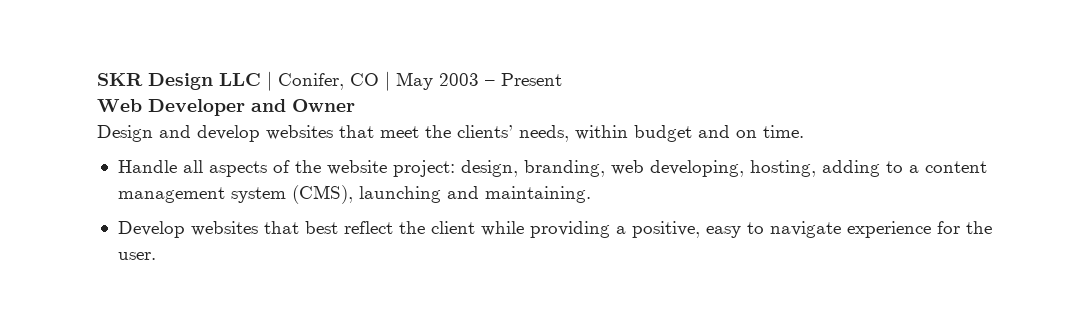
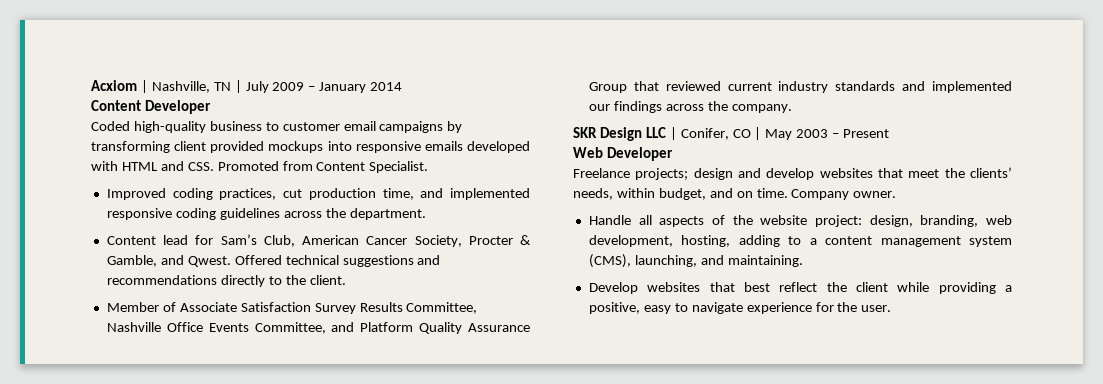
+ Acxiom | Nashville, TN | July 2009 – January 2014
+ Content Developer
+ Coded high-quality business to customer email campaigns by transforming client provided mockups into responsive emails developed with HTML and CSS. Promoted from Content Specialist.
+ Improved coding practices, cut production time, and implemented responsive coding guidelines across the department.
+ Content lead for Sam’s Club, American Cancer Society, Procter & Gamble, and Qwest. Offered technical suggestions and recommendations directly to the client.
+ Member of Associate Satisfaction Survey Results Committee, Nashville Office Events Committee, and Platform Quality Assurance Group that reviewed current industry standards and implemented our findings across the company.
- Web Developer and Owner
- Design and develop websites that meet the clients’ needs, within budget and on time.
+ Web Developer
+ Freelance projects; design and develop websites that meet the clients’ needs, within budget, and on time. Company owner.
- Handle all aspects of the website project: design, branding, web developing, hosting, adding to a content management system (CMS), launching and maintaining.
+ Handle all aspects of the website project: design, branding, web development, hosting, adding to a content management system (CMS), launching, and maintaining.

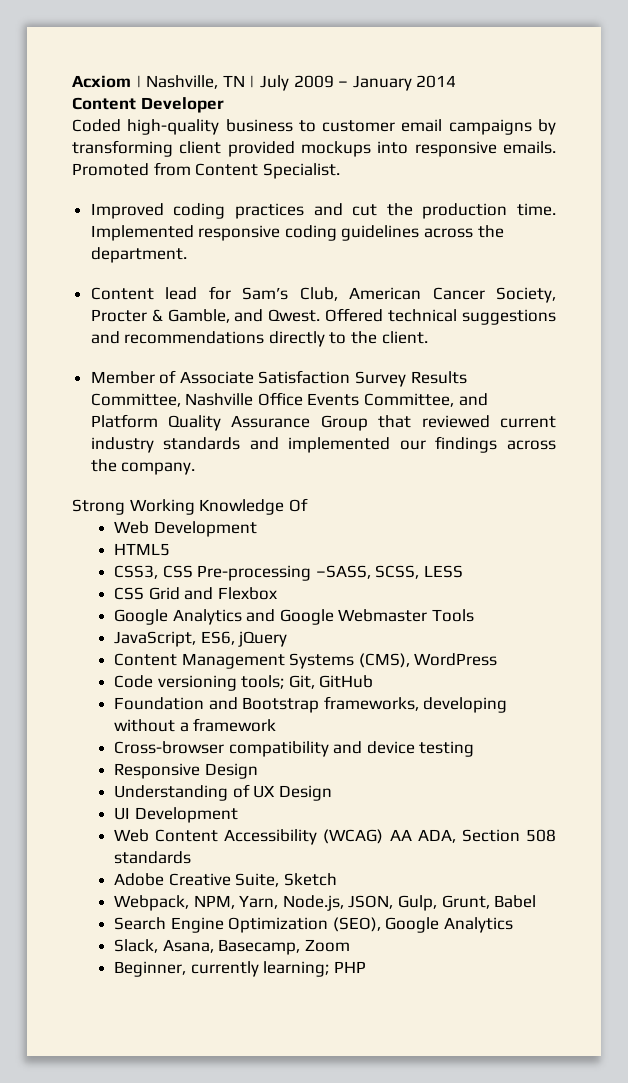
- Coded high-quality business to customer email campaigns by transforming client provided mockups into responsive emails developed with HTML and CSS. Promoted from Content Specialist.
+ Coded high-quality business to customer email campaigns by transforming client provided mockups into responsive emails. Promoted from Content Specialist.
- Improved coding practices, cut production time, and implemented responsive coding guidelines across the department.
+ Improved coding practices and cut the production time. Implemented responsive coding guidelines across the department.
- SKR Design LLC | Conifer, CO | May 2003 – Present
- Web Developer
- Freelance projects; design and develop websites that meet the clients’ needs, within budget, and on time. Company owner.
- Handle all aspects of the website project: design, branding, web development, hosting, adding to a content management system (CMS), launching, and maintaining.
- Develop websites that best reflect the client while providing a positive, easy to navigate experience for the user.
+ Strong Working Knowledge Of
+ Web Development
+ HTML5
+ CSS3, CSS Pre-processing –SASS, SCSS, LESS
+ CSS Grid and Flexbox
+ Google Analytics and Google Webmaster Tools
+ JavaScript, ES6, jQuery
+ Content Management Systems (CMS), WordPress
+ Code versioning tools; Git, GitHub
+ Foundation and Bootstrap frameworks, developing without a framework
+ Cross-browser compatibility and device testing
+ Responsive Design
+ Understanding of UX Design
+ UI Development
+ Web Content Accessibility (WCAG) AA ADA, Section 508 standards
+ Adobe Creative Suite, Sketch
+ Webpack, NPM, Yarn, Node.js, JSON, Gulp, Grunt, Babel
+ Search Engine Optimization (SEO), Google Analytics
+ Slack, Asana, Basecamp, Zoom
+ Beginner, currently learning; PHP

